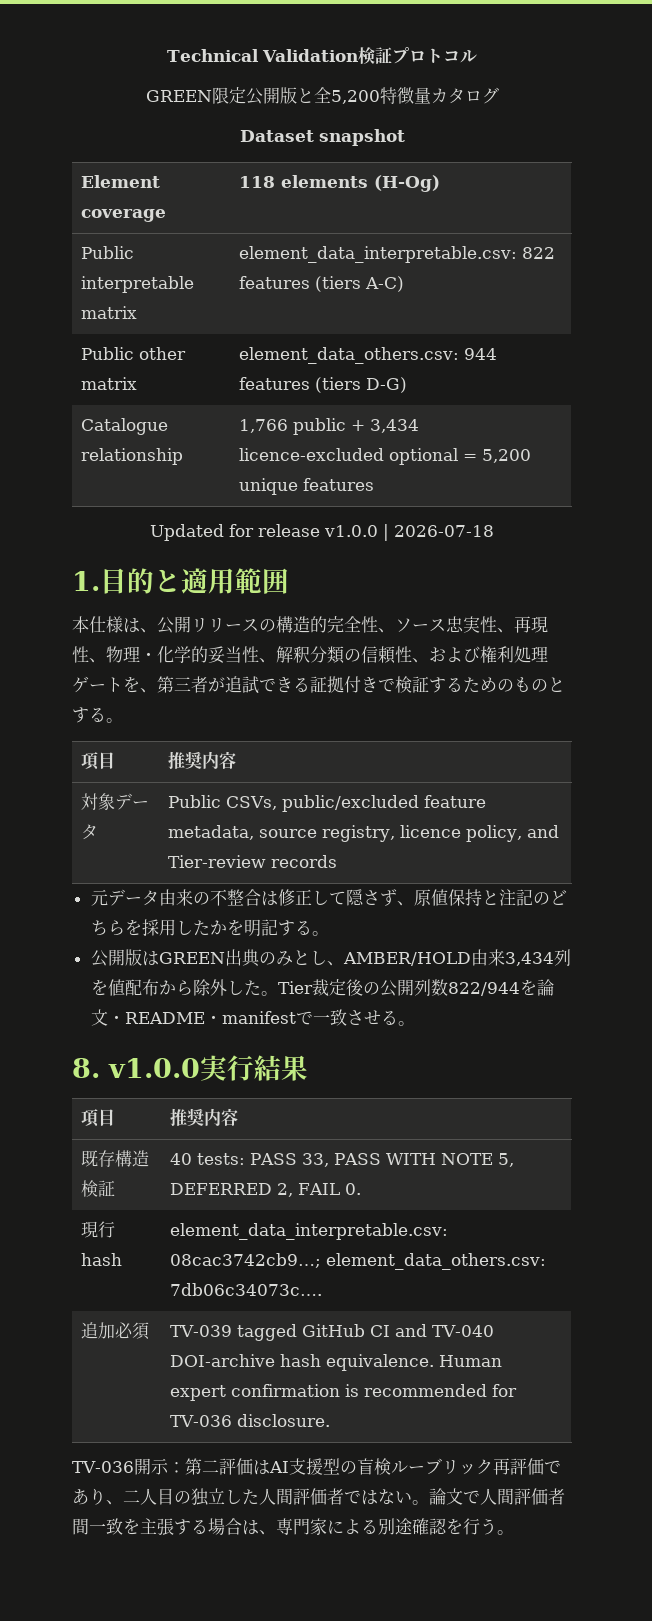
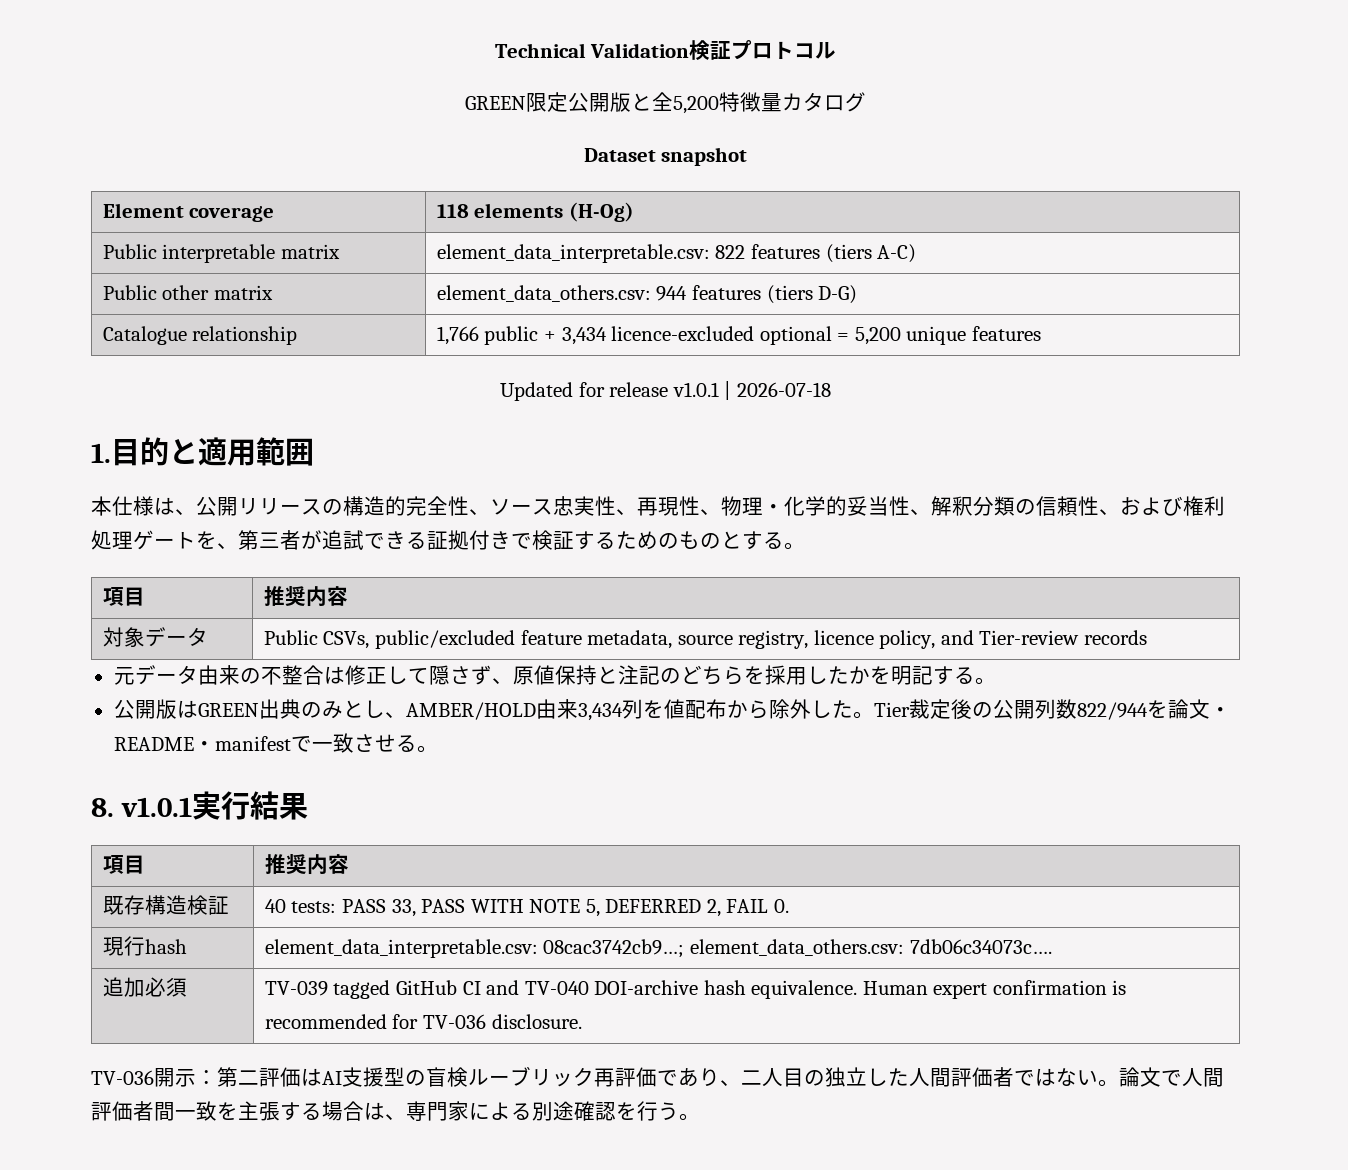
- Updated for release v1.0.0 | 2026-07-18
+ Updated for release v1.0.1 | 2026-07-18
- 8. v1.0.0実行結果
+ 8. v1.0.1実行結果

